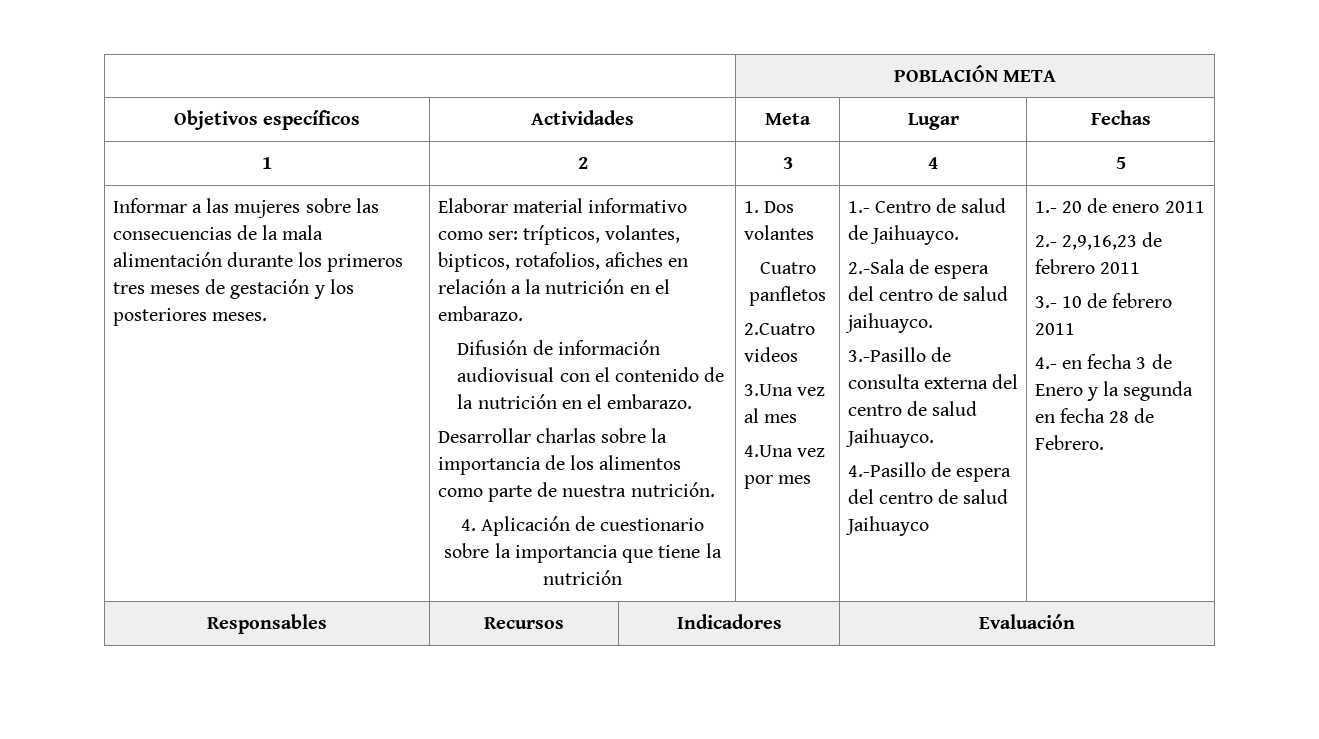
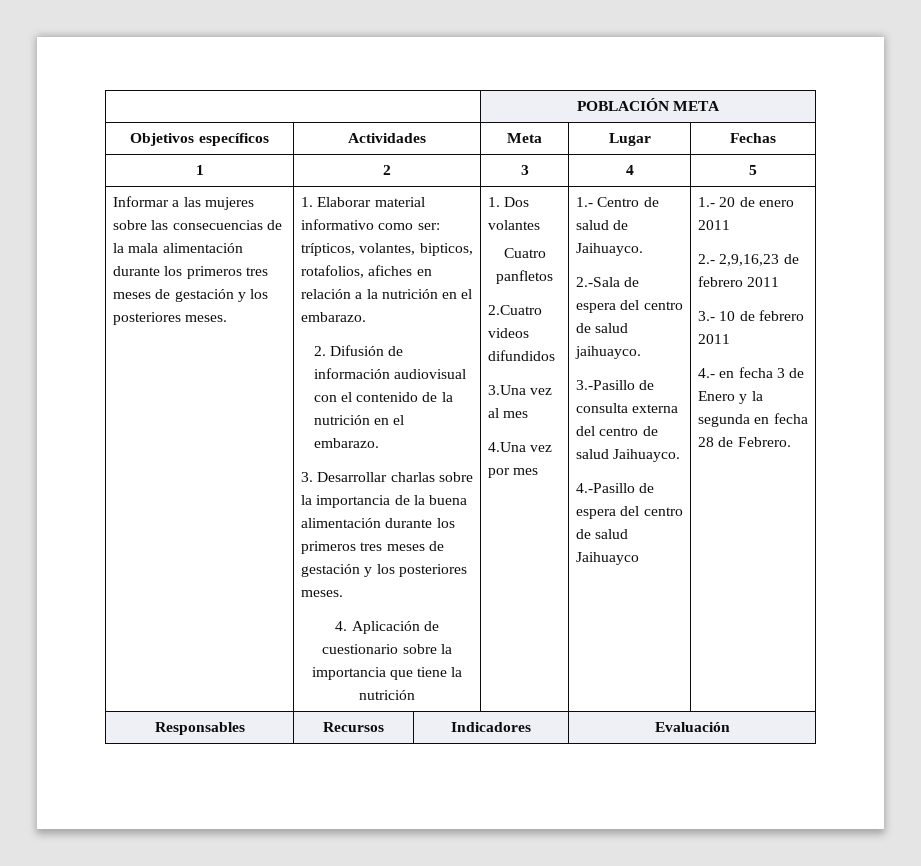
- Elaborar material informativo como ser: trípticos, volantes, bipticos, rotafolios, afiches en relación a la nutrición en el embarazo.
+ 1. Elaborar material informativo como ser: trípticos, volantes, bipticos, rotafolios, afiches en relación a la nutrición en el embarazo.
- Difusión de información audiovisual con el contenido de la nutrición en el embarazo.
+ 2. Difusión de información audiovisual con el contenido de la nutrición en el embarazo.
- Desarrollar charlas sobre la importancia de los alimentos como parte de nuestra nutrición.
+ 3. Desarrollar charlas sobre la importancia de la buena alimentación durante los primeros tres meses de gestación y los posteriores meses.
- 2.Cuatro videos
+ 2.Cuatro videos difundidos

